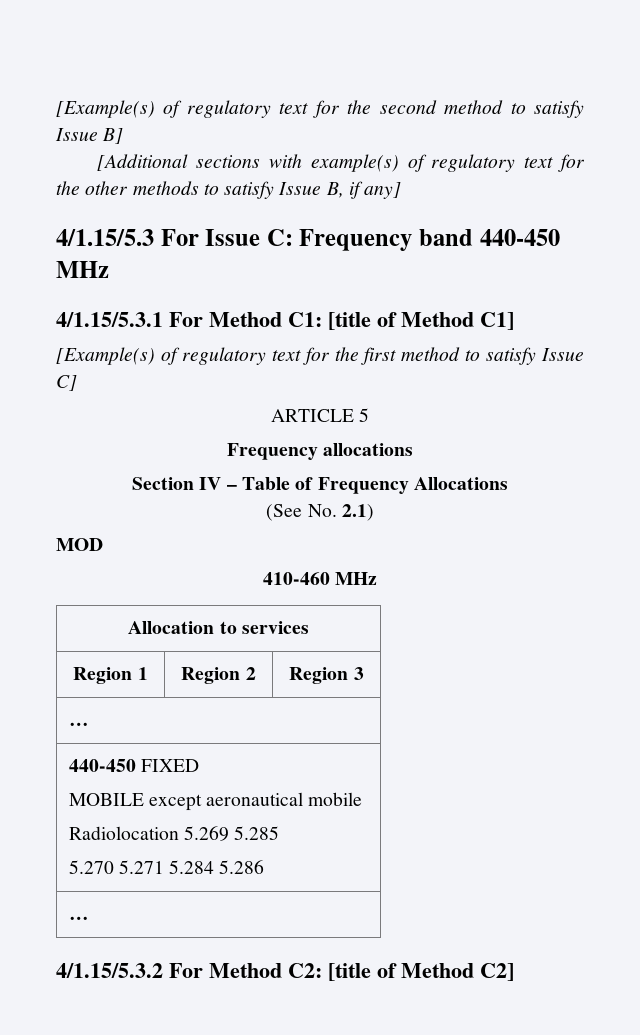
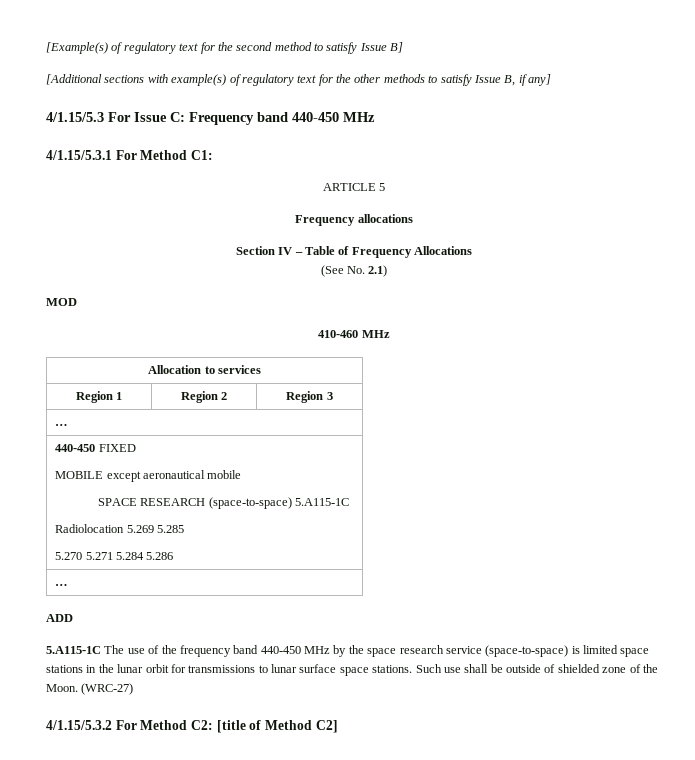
- 4/1.15/5.3.1 For Method C1: [title of Method C1]
- [Example(s) of regulatory text for the first method to satisfy Issue C]
+ 4/1.15/5.3.1 For Method C1:
  440-450 FIXED
  MOBILE except aeronautical mobile
+ SPACE RESEARCH (space-to-space) 5.A115-1C
+ ADD
+ 5.A115-1C The use of the frequency band 440-450 MHz by the space research service (space-to-space) is limited space stations in the lunar orbit for transmissions to lunar surface space stations. Such use shall be outside of shielded zone of the Moon. (WRC-27)

